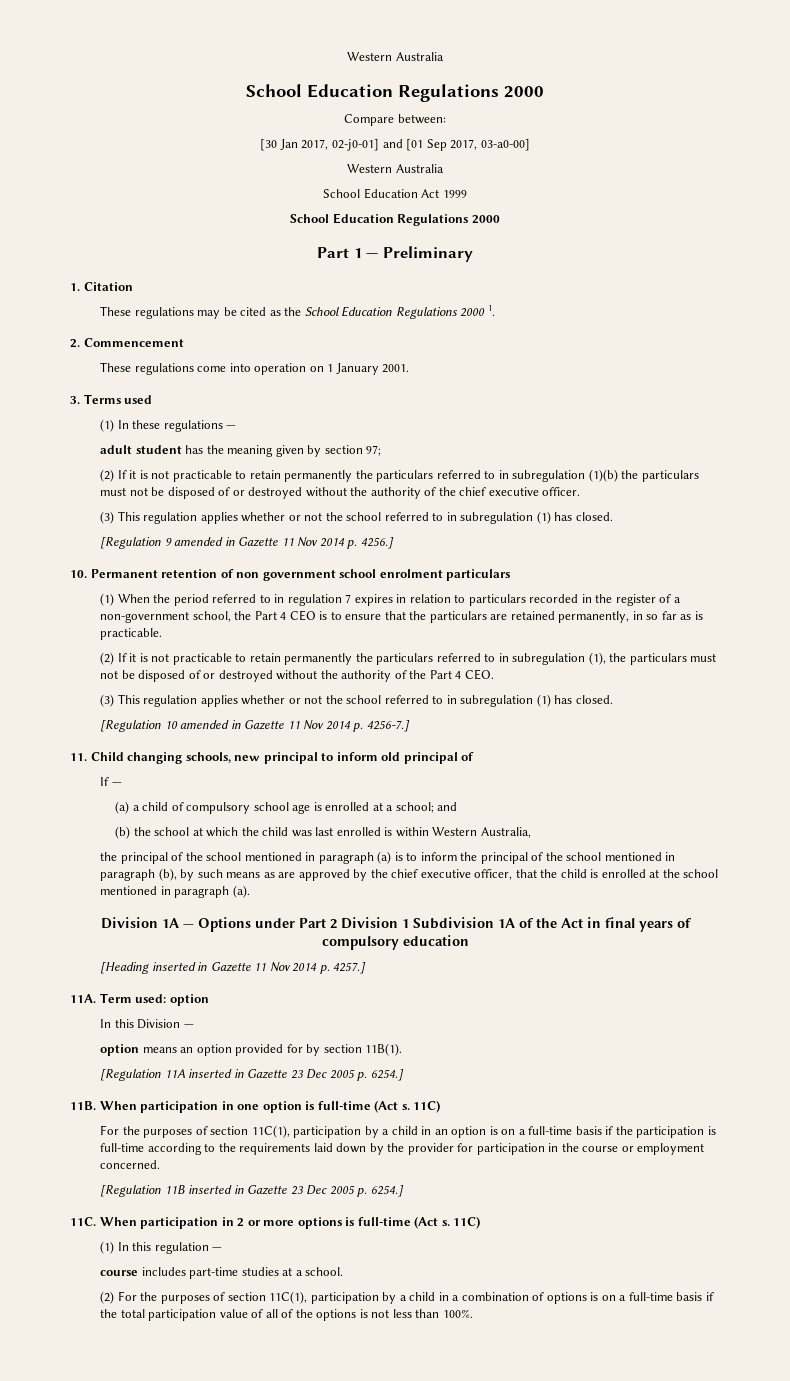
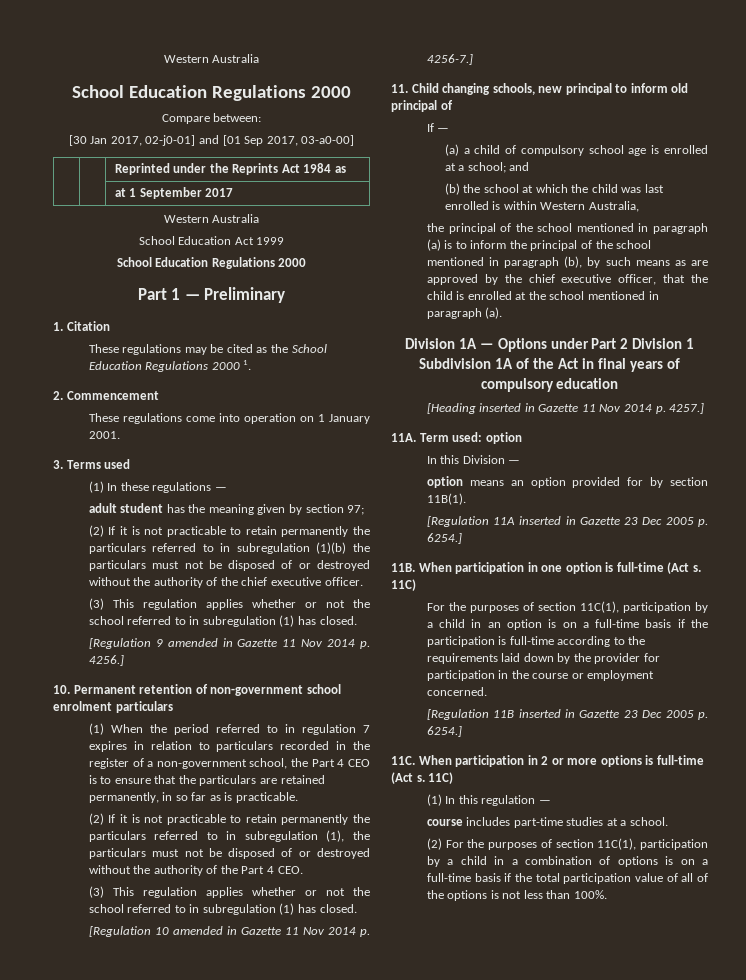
+ | | Reprinted under the Reprints Act 1984 as
+ | | at 1 September 2017
- 10. Permanent retention of non government school enrolment particulars
+ 10. Permanent retention of non-government school enrolment particulars

